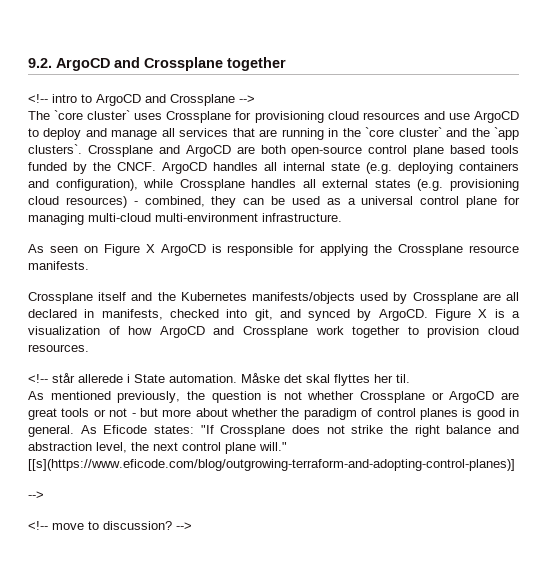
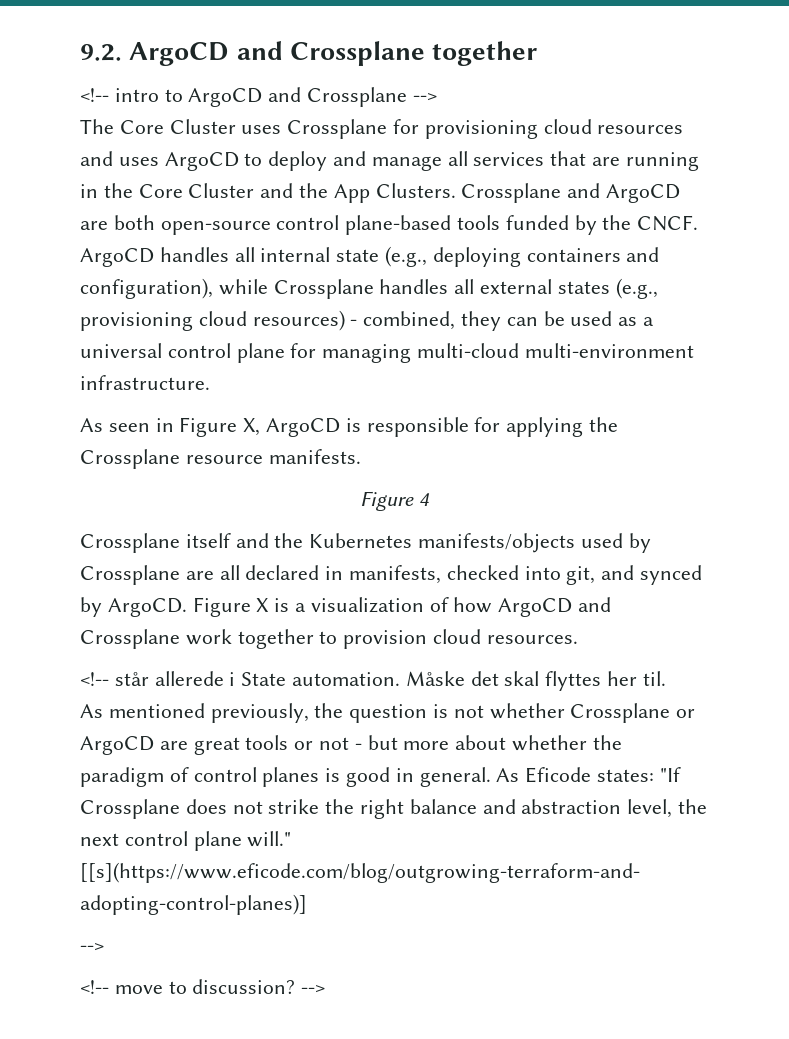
- The `core cluster` uses Crossplane for provisioning cloud resources and use ArgoCD to deploy and manage all services that are running in the `core cluster` and the `app clusters`.
+ The Core Cluster uses Crossplane for provisioning cloud resources and uses ArgoCD to deploy and manage all services that are running in the Core Cluster and the App Clusters.
- Crossplane and ArgoCD are both open-source control plane based tools funded by the CNCF.
+ Crossplane and ArgoCD are both open-source control plane-based tools funded by the CNCF.
- ArgoCD handles all internal state (e.g. deploying containers and configuration), while Crossplane handles all external states (e.g. provisioning cloud resources) - combined, they can be used as a universal control plane for managing multi-cloud multi-environment infrastructure.
+ ArgoCD handles all internal state (e.g., deploying containers and configuration), while Crossplane handles all external states (e.g., provisioning cloud resources) - combined, they can be used as a universal control plane for managing multi-cloud multi-environment infrastructure.
- As seen on Figure X ArgoCD is responsible for applying the Crossplane resource manifests.
+ As seen in Figure X, ArgoCD is responsible for applying the Crossplane resource manifests.
+ Figure 4

